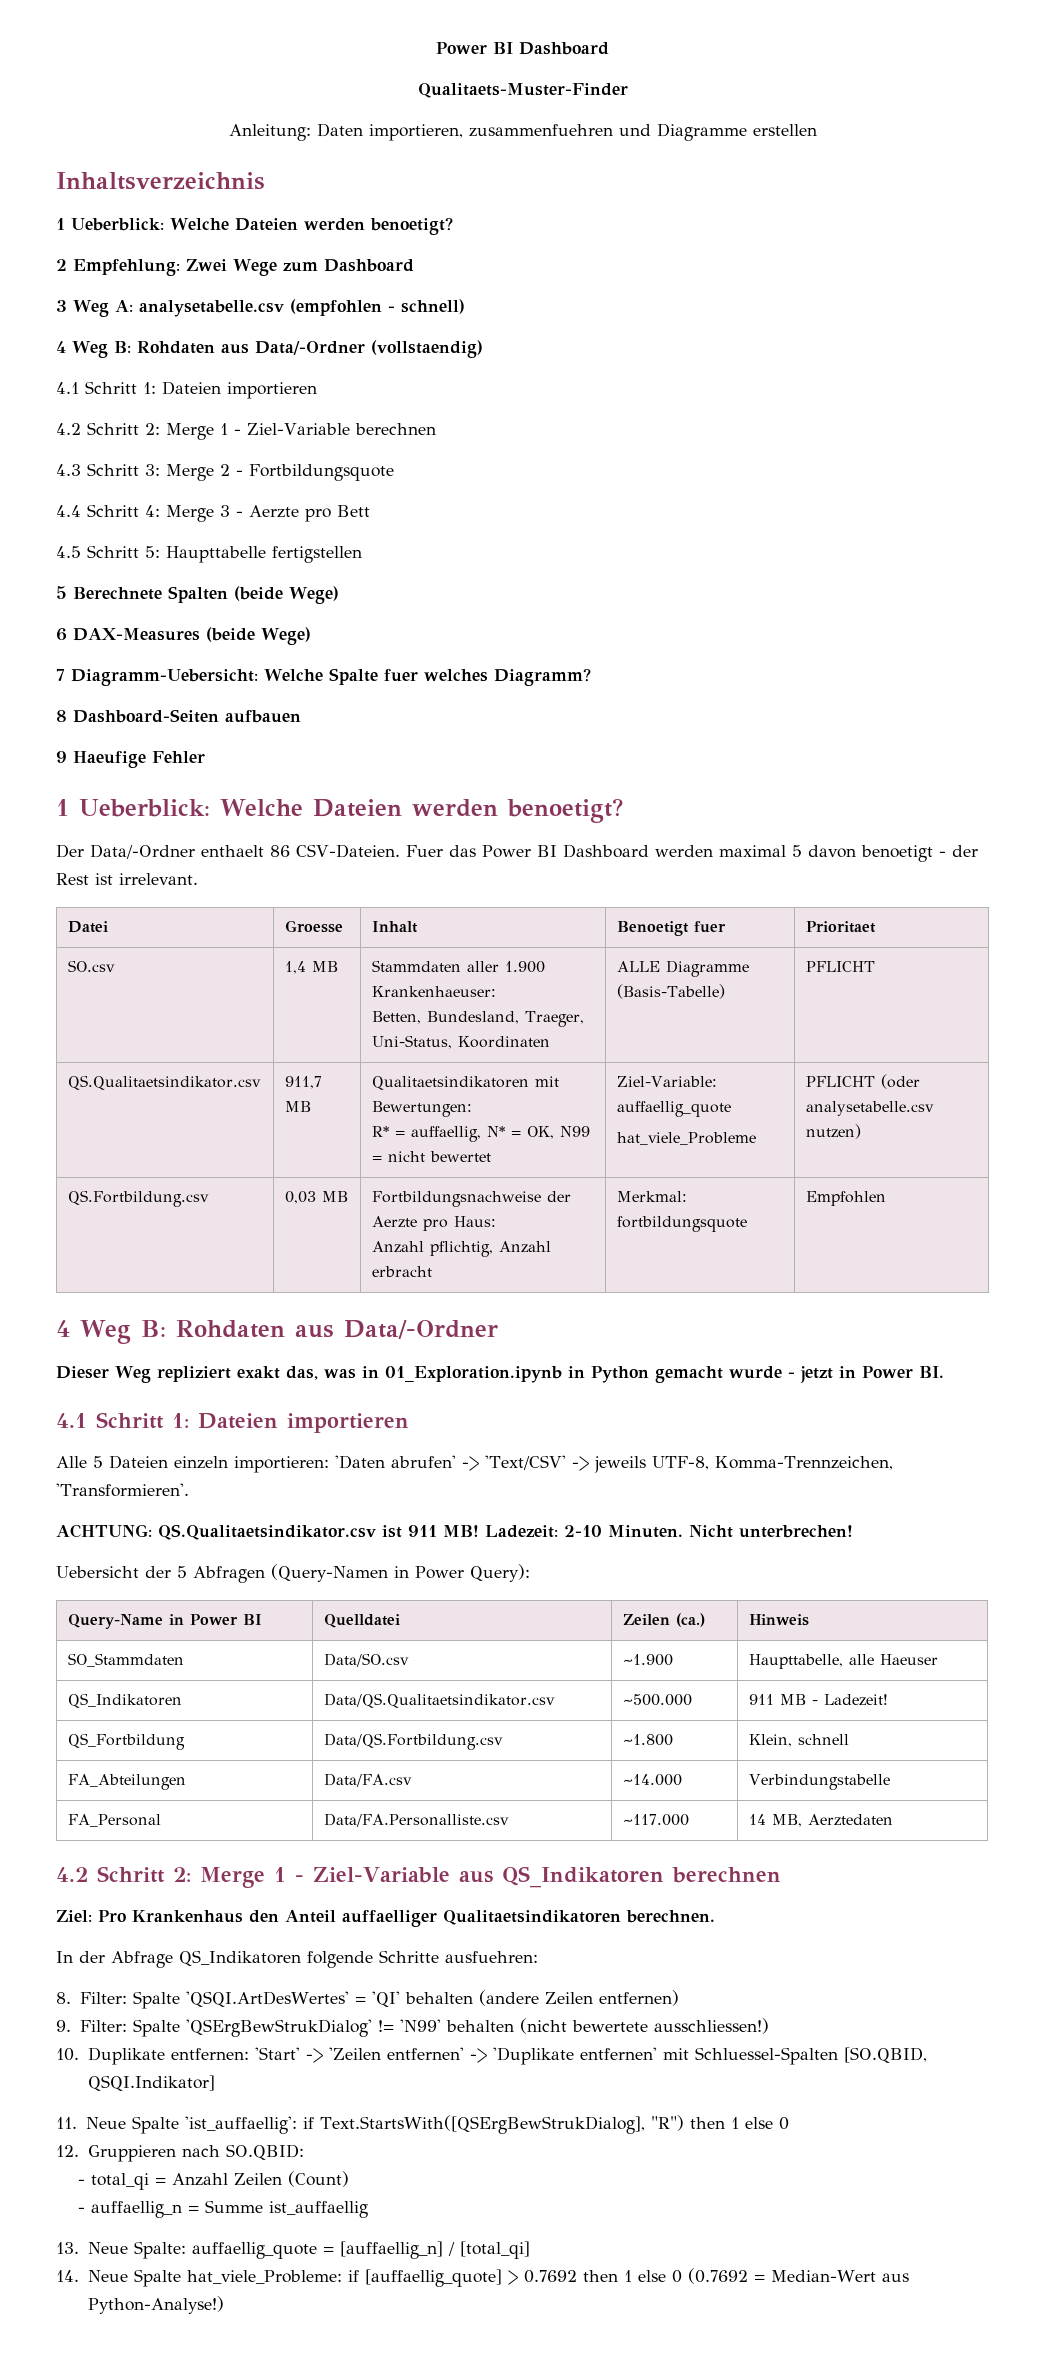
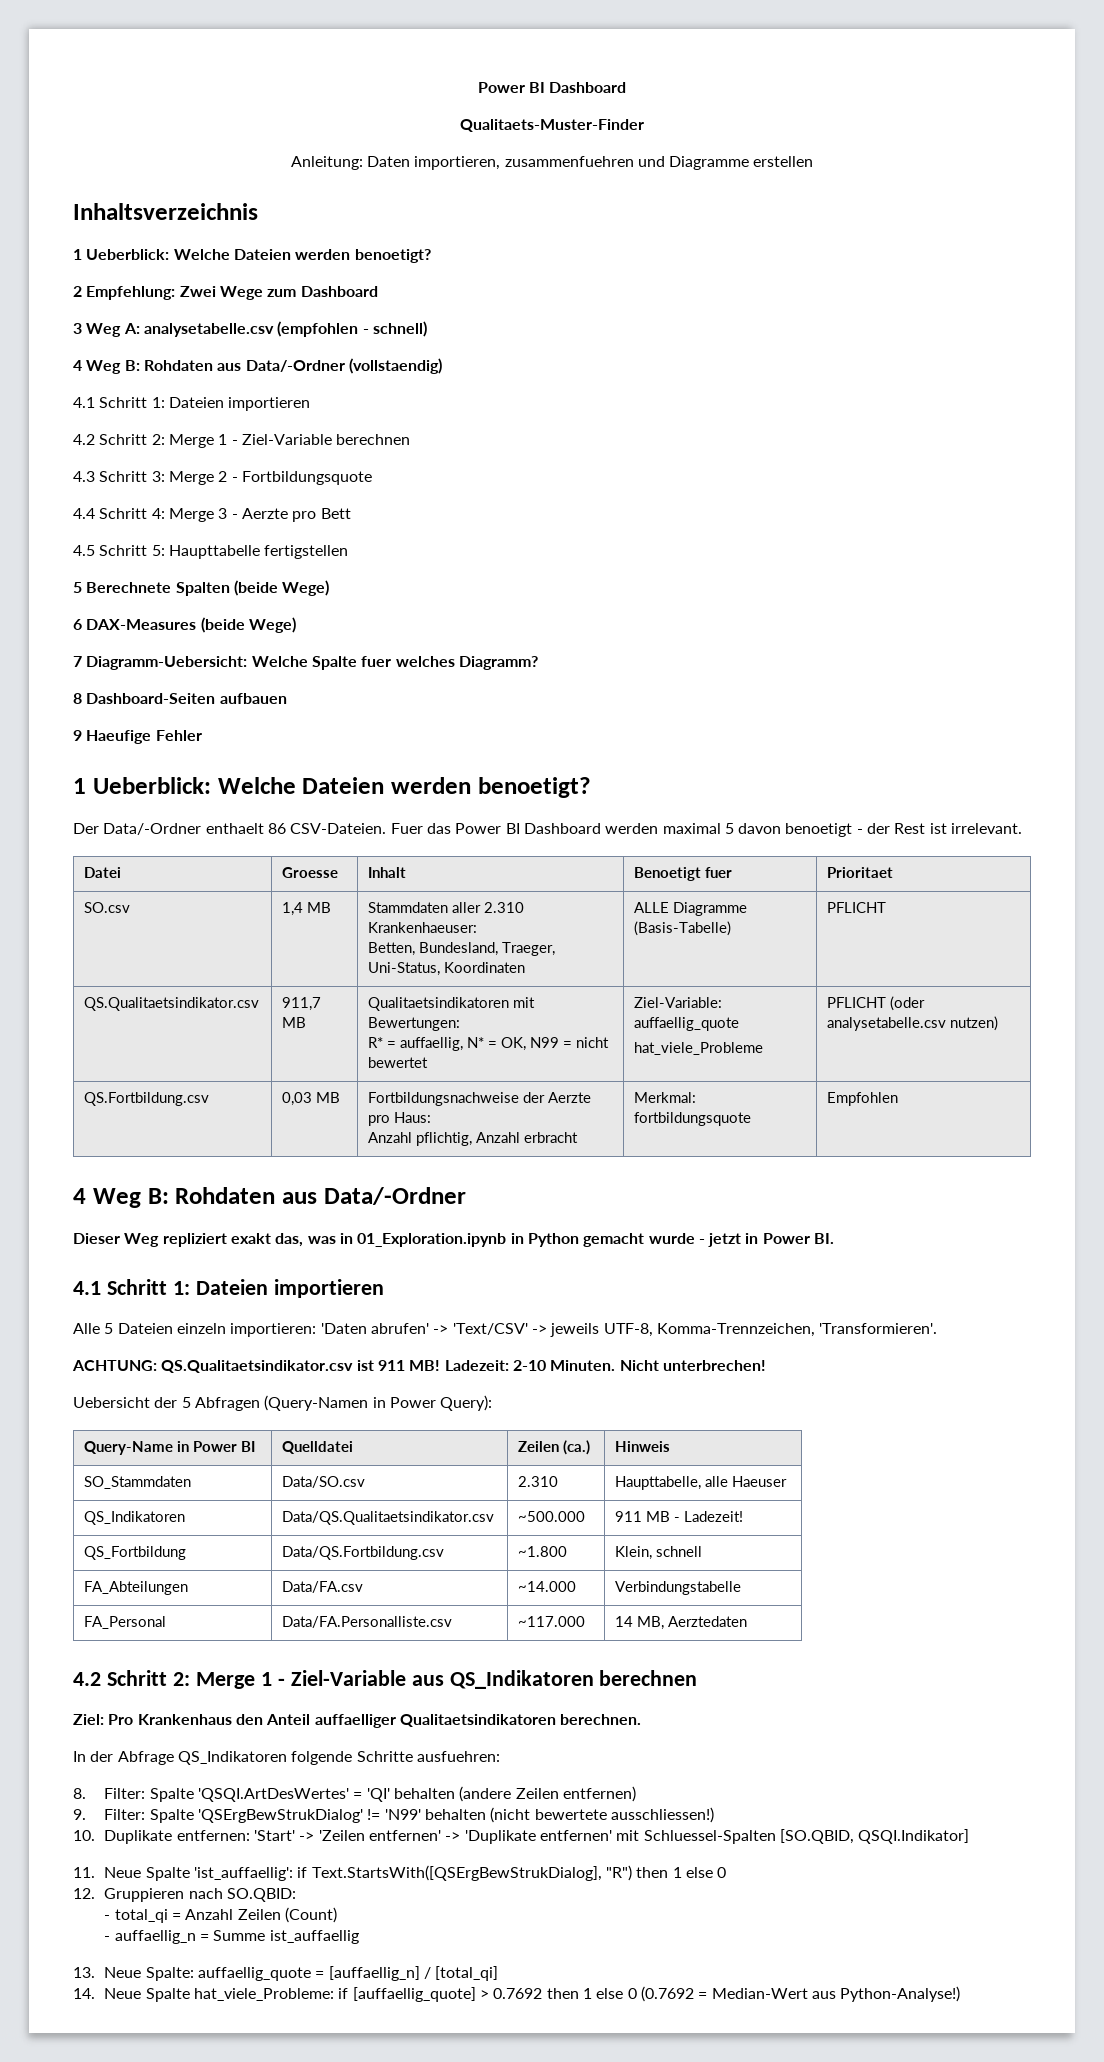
- SO.csv | 1,4 MB | Stammdaten aller 1.900 Krankenhaeuser:
+ SO.csv | 1,4 MB | Stammdaten aller 2.310 Krankenhaeuser:
- SO_Stammdaten | Data/SO.csv | ~1.900 | Haupttabelle, alle Haeuser
+ SO_Stammdaten | Data/SO.csv | 2.310 | Haupttabelle, alle Haeuser

